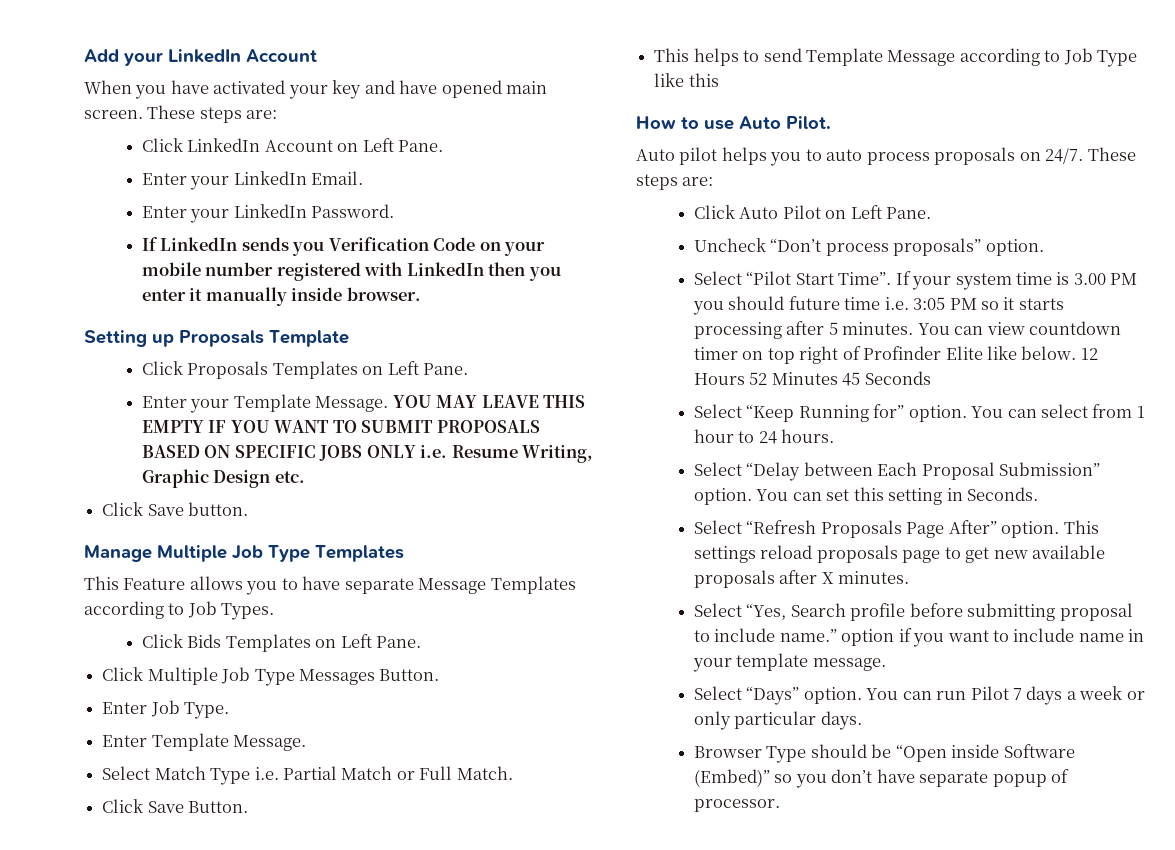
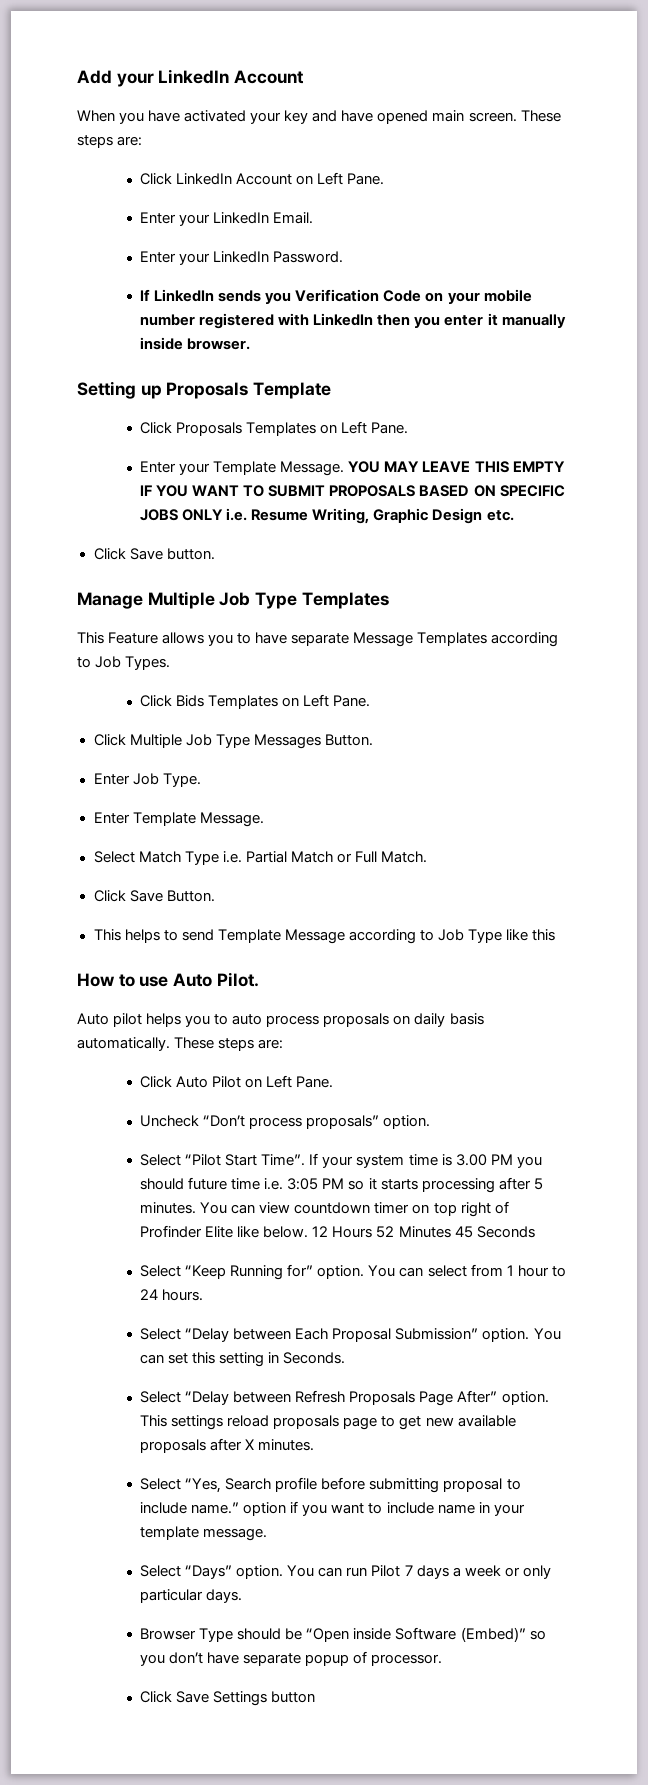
- Auto pilot helps you to auto process proposals on 24/7.
+ Auto pilot helps you to auto process proposals on daily basis automatically.
- Select “Refresh Proposals Page After” option.
+ Select “Delay between Refresh Proposals Page After” option.
+ Click Save Settings button

